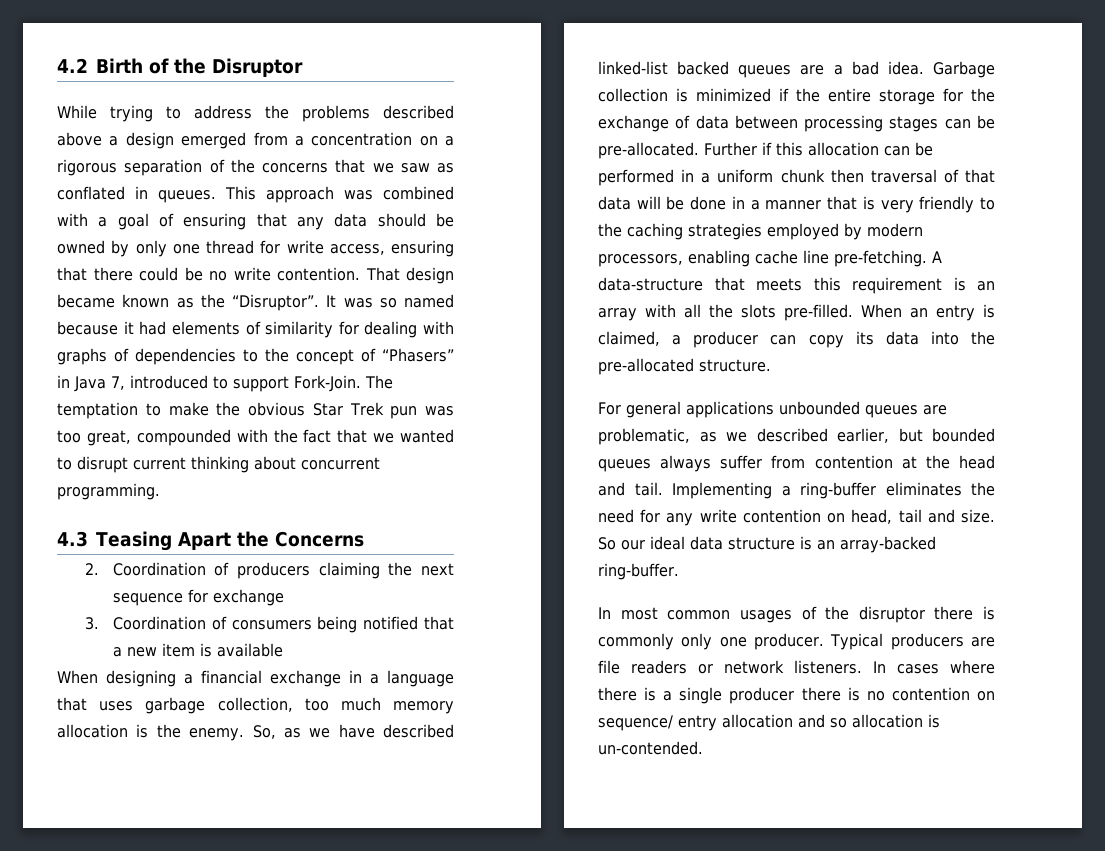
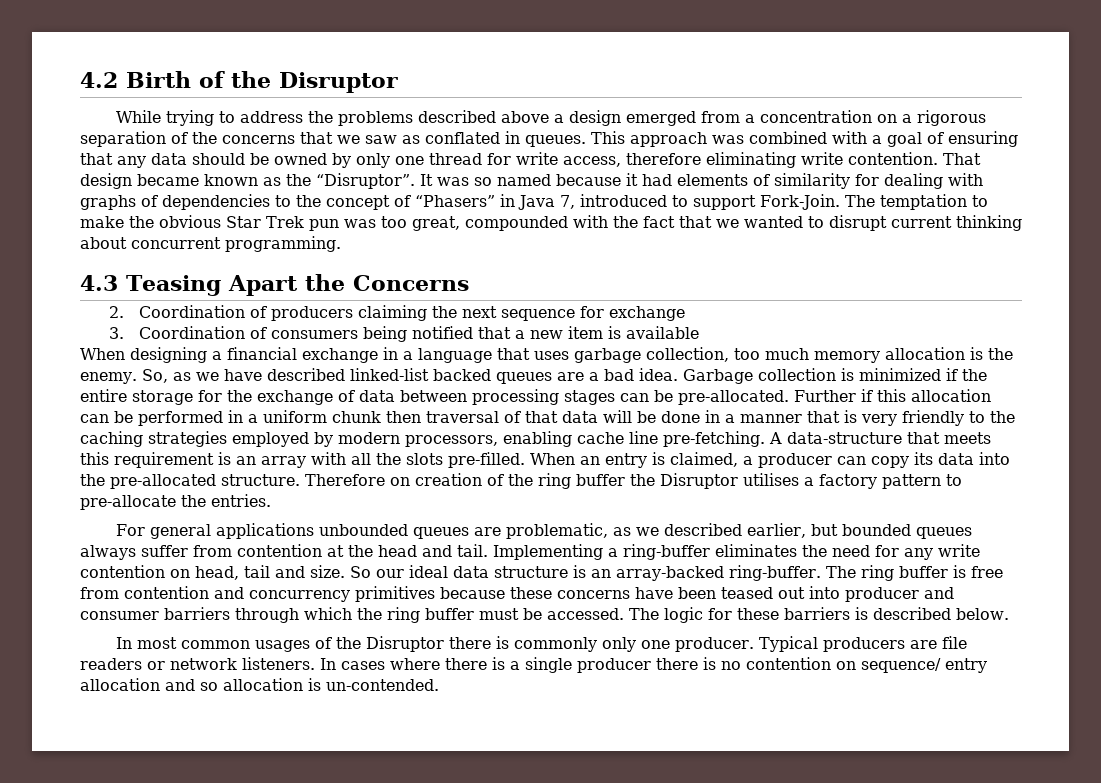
- This approach was combined with a goal of ensuring that any data should be owned by only one thread for write access, ensuring that there could be no write contention.
+ This approach was combined with a goal of ensuring that any data should be owned by only one thread for write access, therefore eliminating write contention.
+ Therefore on creation of the ring buffer the Disruptor utilises a factory pattern to pre-allocate the entries.
+ The ring buffer is free from contention and concurrency primitives because these concerns have been teased out into producer and consumer barriers through which the ring buffer must be accessed. The logic for these barriers is described below.
- In most common usages of the disruptor there is commonly only one producer.
+ In most common usages of the Disruptor there is commonly only one producer.

